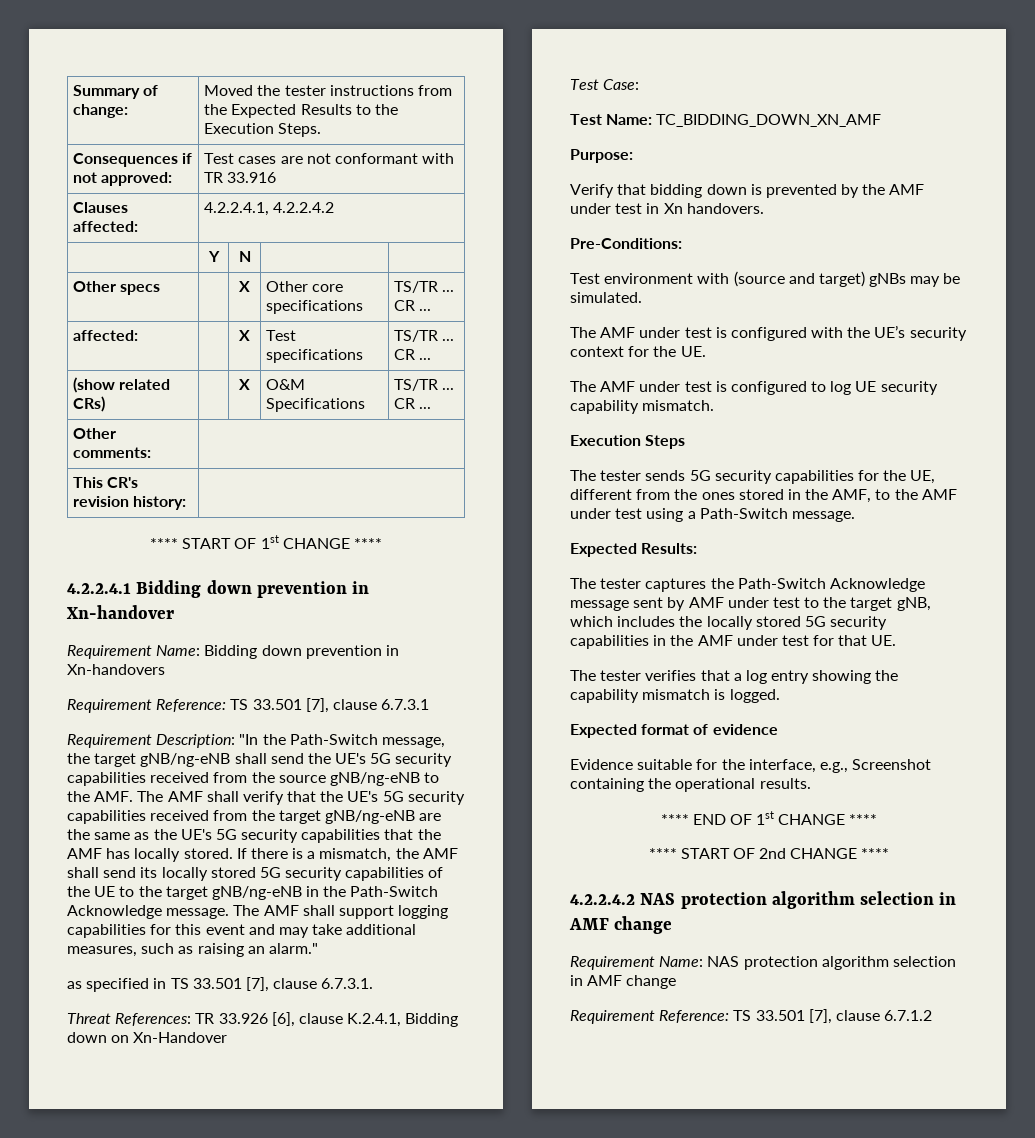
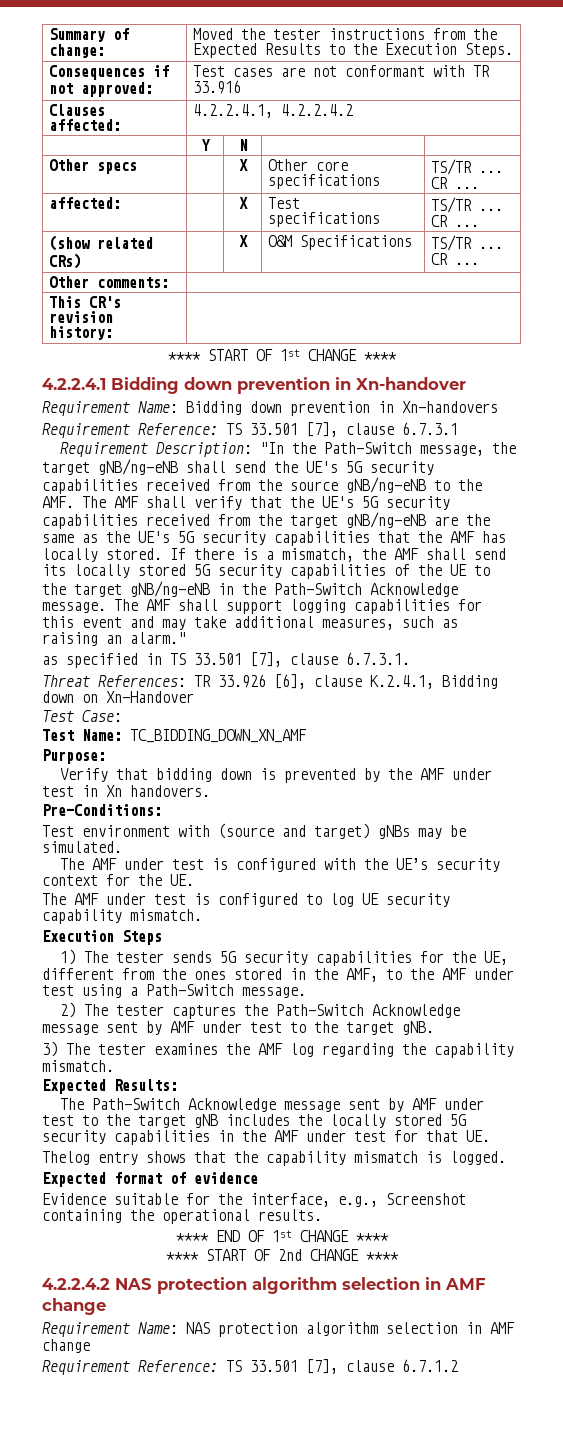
- The tester sends 5G security capabilities for the UE, different from the ones stored in the AMF, to the AMF under test using a Path-Switch message.
+ 1) The tester sends 5G security capabilities for the UE, different from the ones stored in the AMF, to the AMF under test using a Path-Switch message.
+ 2) The tester captures the Path-Switch Acknowledge message sent by AMF under test to the target gNB.
+ 3) The tester examines the AMF log regarding the capability mismatch.
  Expected Results:
- The tester captures the Path-Switch Acknowledge message sent by AMF under test to the target gNB, which includes the locally stored 5G security capabilities in the AMF under test for that UE.
+ The Path-Switch Acknowledge message sent by AMF under test to the target gNB includes the locally stored 5G security capabilities in the AMF under test for that UE.
- The tester verifies that a log entry showing the capability mismatch is logged.
+ Thelog entry shows that the capability mismatch is logged.

